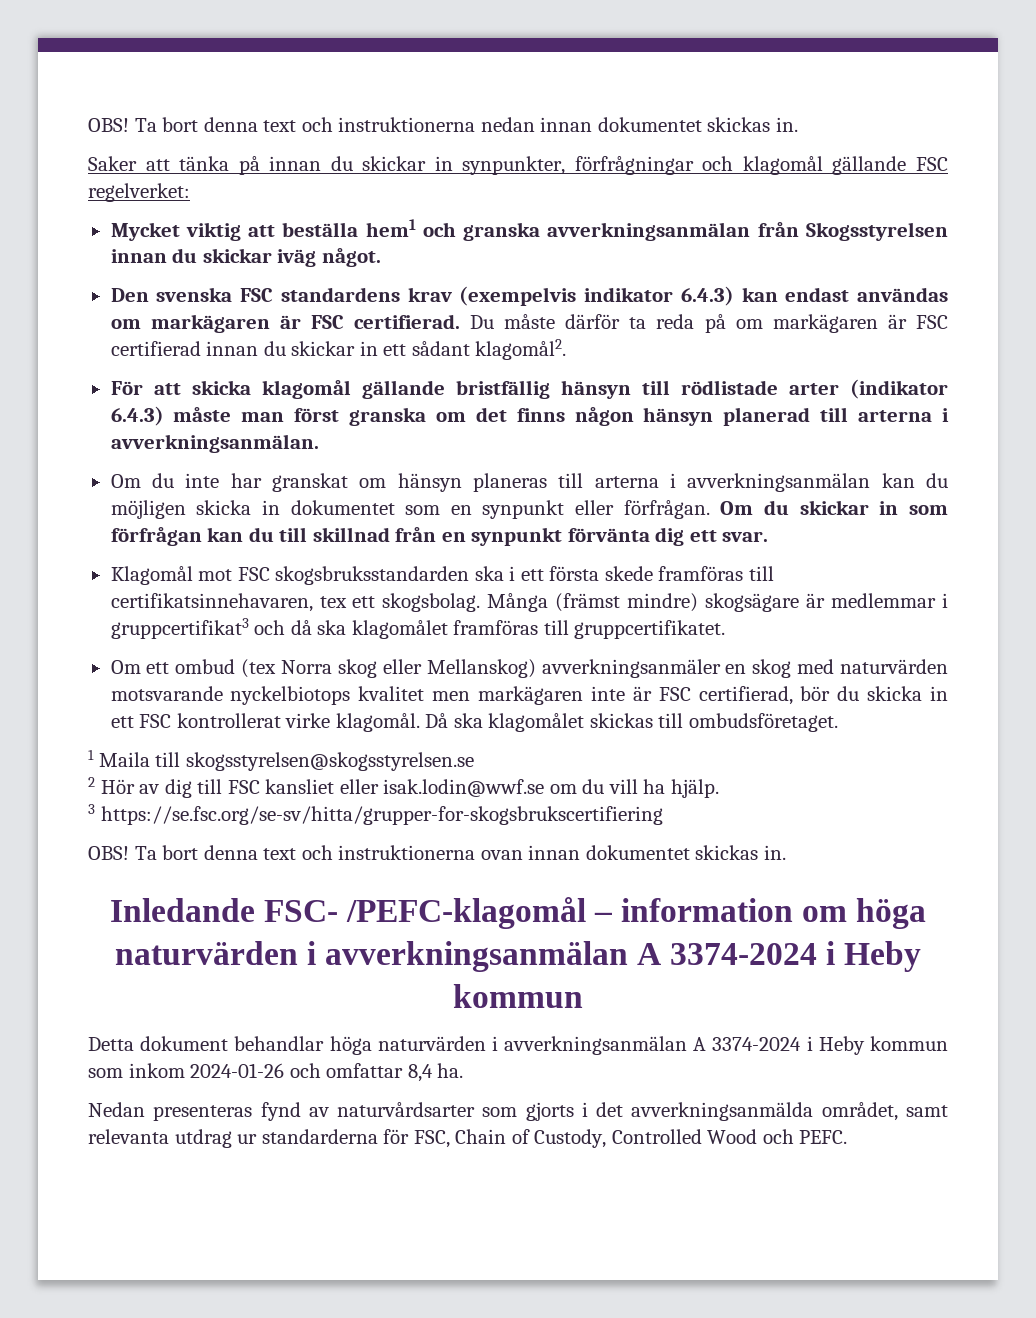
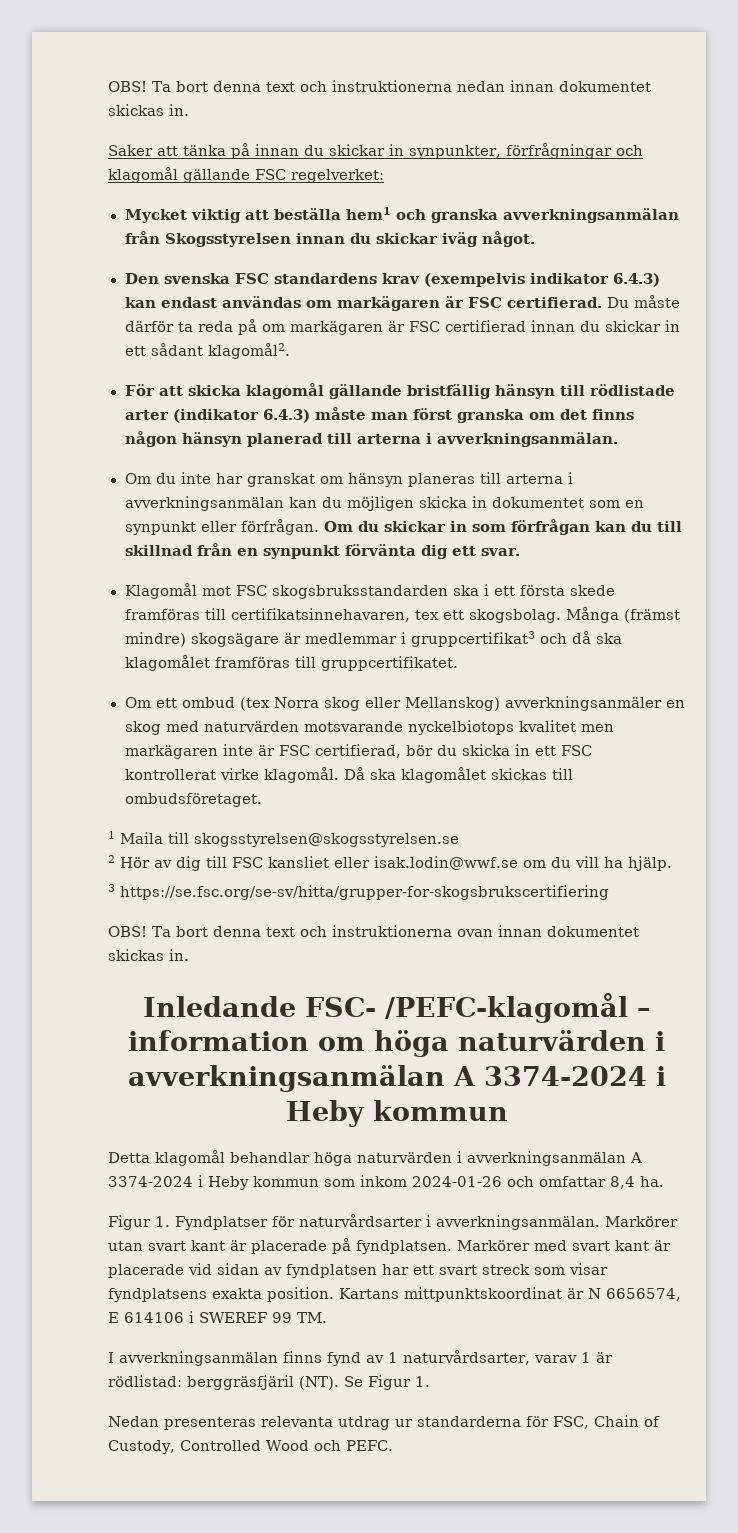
- Detta dokument behandlar höga naturvärden i avverkningsanmälan A 3374-2024 i Heby kommun som inkom 2024-01-26 och omfattar 8,4 ha.
+ Detta klagomål behandlar höga naturvärden i avverkningsanmälan A 3374-2024 i Heby kommun som inkom 2024-01-26 och omfattar 8,4 ha.
- Nedan presenteras fynd av naturvårdsarter som gjorts i det avverkningsanmälda området, samt relevanta utdrag ur standarderna för FSC, Chain of Custody, Controlled Wood och PEFC.
+ Figur 1. Fyndplatser för naturvårdsarter i avverkningsanmälan. Markörer utan svart kant är placerade på fyndplatsen. Markörer med svart kant är placerade vid sidan av fyndplatsen har ett svart streck som visar fyndplatsens exakta position. Kartans mittpunktskoordinat är N 6656574, E 614106 i SWEREF 99 TM.
+ I avverkningsanmälan finns fynd av 1 naturvårdsarter, varav 1 är rödlistad: berggräsfjäril (NT). Se Figur 1.
+ Nedan presenteras relevanta utdrag ur standarderna för FSC, Chain of Custody, Controlled Wood och PEFC.

